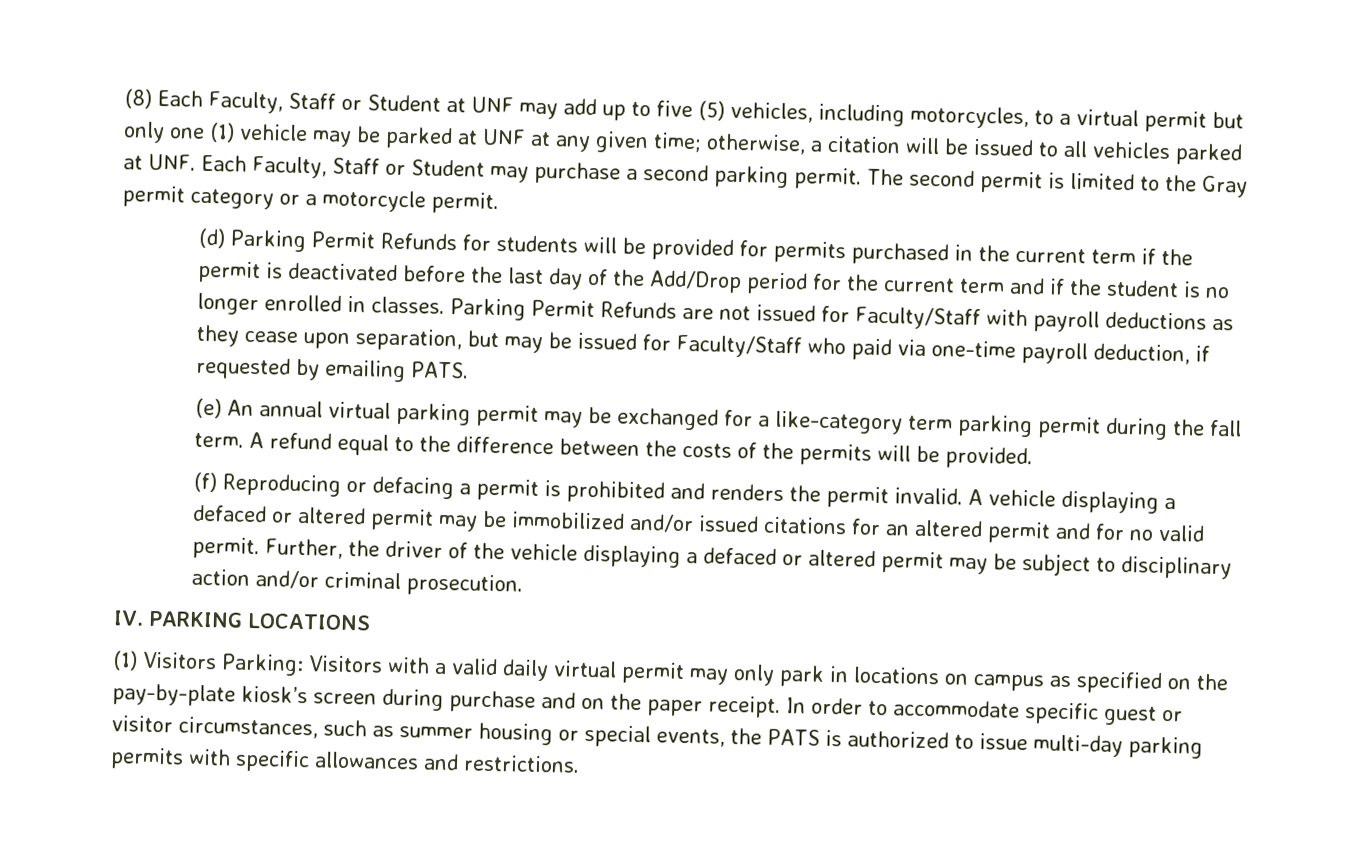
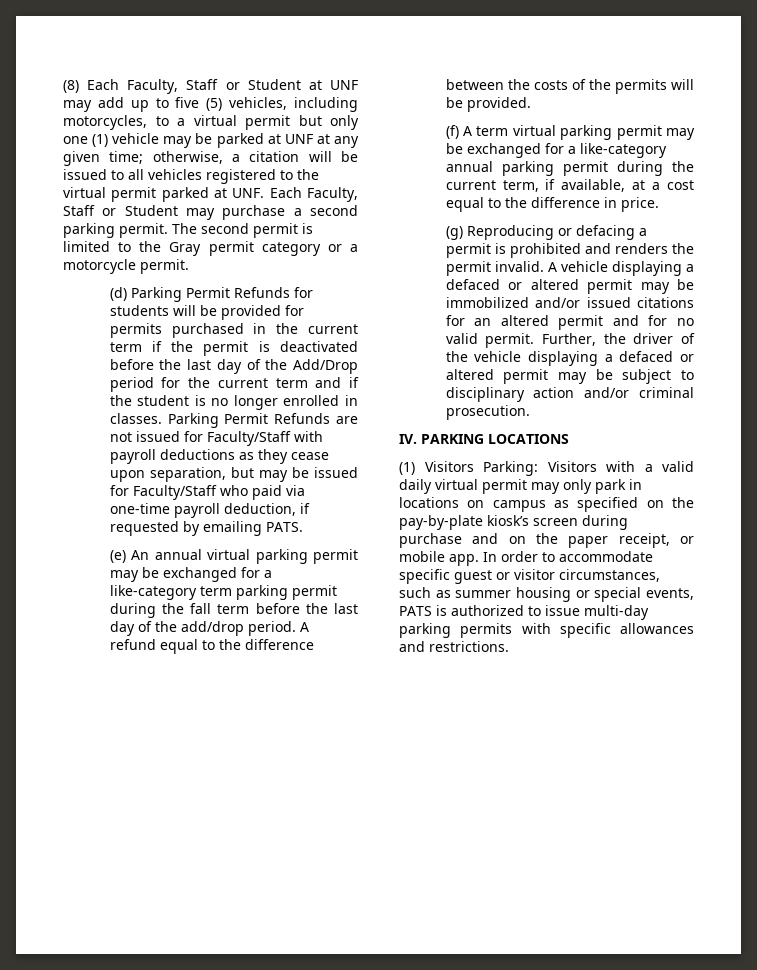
- (8) Each Faculty, Staff or Student at UNF may add up to five (5) vehicles, including motorcycles, to a virtual permit but only one (1) vehicle may be parked at UNF at any given time; otherwise, a citation will be issued to all vehicles parked at UNF. Each Faculty, Staff or Student may purchase a second parking permit.
+ (8) Each Faculty, Staff or Student at UNF may add up to five (5) vehicles, including motorcycles, to a virtual permit but only one (1) vehicle may be parked at UNF at any given time; otherwise, a citation will be issued to all vehicles registered to the virtual permit parked at UNF. Each Faculty, Staff or Student may purchase a second parking permit.
- (e) An annual virtual parking permit may be exchanged for a like-category term parking permit during the fall term.
+ (e) An annual virtual parking permit may be exchanged for a like-category term parking permit during the fall term before the last day of the add/drop period.
- (f) Reproducing or defacing a permit is prohibited and renders the permit invalid.
+ (f) A term virtual parking permit may be exchanged for a like-category annual parking permit during the current term, if available, at a cost equal to the difference in price.
+ (g) Reproducing or defacing a permit is prohibited and renders the permit invalid.
- (1) Visitors Parking: Visitors with a valid daily virtual permit may only park in locations on campus as specified on the pay-by-plate kiosk’s screen during purchase and on the paper receipt.
+ (1) Visitors Parking: Visitors with a valid daily virtual permit may only park in locations on campus as specified on the pay-by-plate kiosk’s screen during purchase and on the paper receipt, or mobile app.
- In order to accommodate specific guest or visitor circumstances, such as summer housing or special events, the PATS is authorized to issue multi-day parking permits with specific allowances and restrictions.
+ In order to accommodate specific guest or visitor circumstances, such as summer housing or special events, PATS is authorized to issue multi-day parking permits with specific allowances and restrictions.

